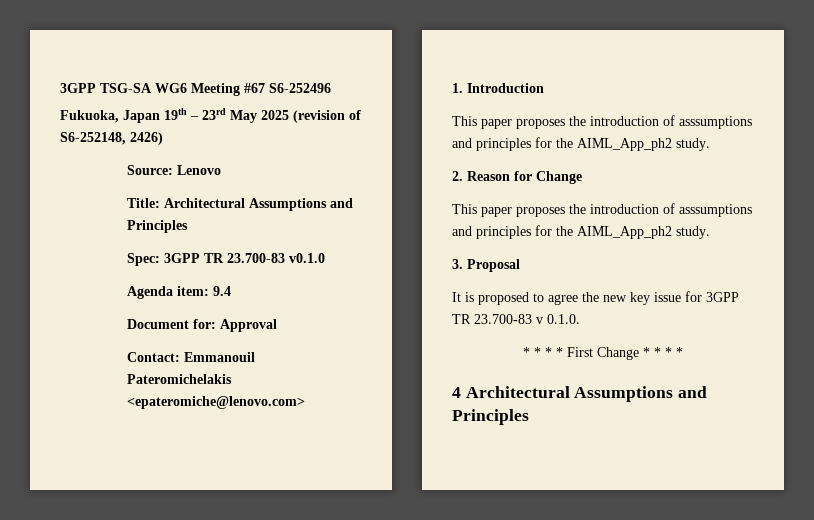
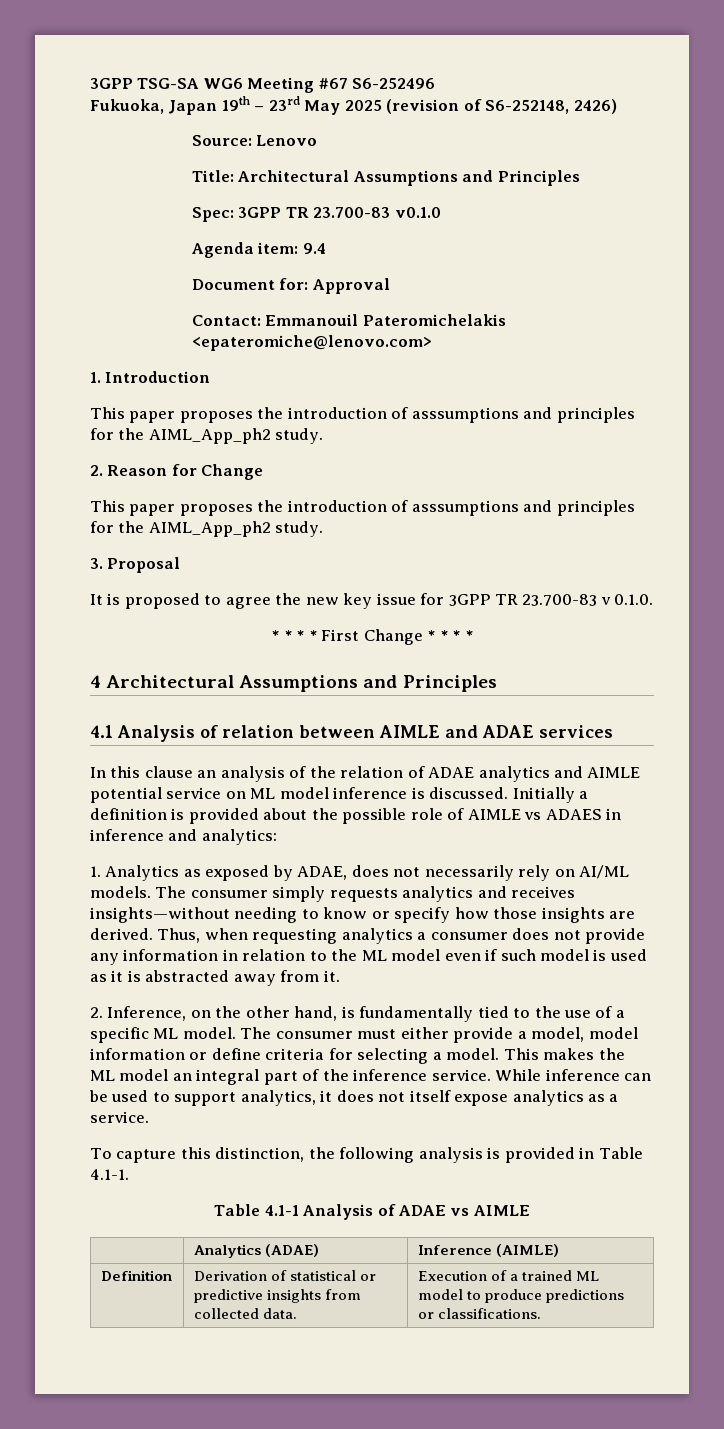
+ 4.1 Analysis of relation between AIMLE and ADAE services
+ In this clause an analysis of the relation of ADAE analytics and AIMLE potential service on ML model inference is discussed. Initially a definition is provided about the possible role of AIMLE vs ADAES in inference and analytics:
+ 1. Analytics as exposed by ADAE, does not necessarily rely on AI/ML models. The consumer simply requests analytics and receives insights—without needing to know or specify how those insights are derived. Thus, when requesting analytics a consumer does not provide any information in relation to the ML model even if such model is used as it is abstracted away from it.
+ 2. Inference, on the other hand, is fundamentally tied to the use of a specific ML model. The consumer must either provide a model, model information or define criteria for selecting a model. This makes the ML model an integral part of the inference service. While inference can be used to support analytics, it does not itself expose analytics as a service.
+ To capture this distinction, the following analysis is provided in Table 4.1-1.
+ Table 4.1-1 Analysis of ADAE vs AIMLE
+ | Analytics (ADAE) | Inference (AIMLE)
+ Definition | Derivation of statistical or predictive insights from collected data. | Execution of a trained ML model to produce predictions or classifications.

